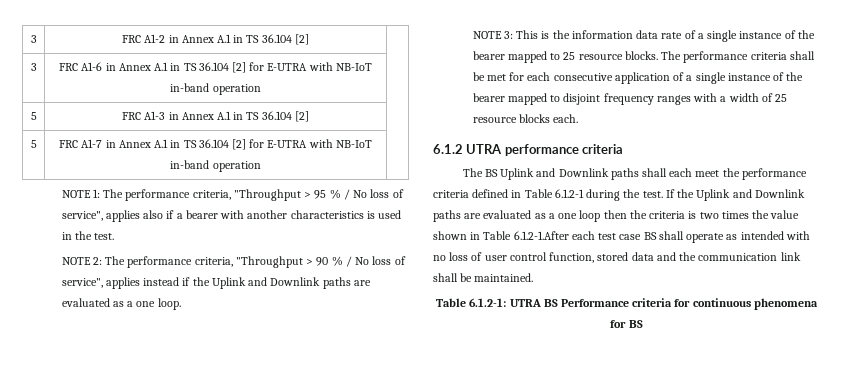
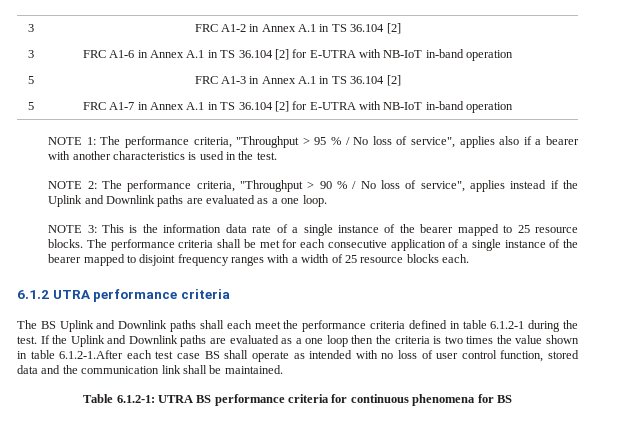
- The BS Uplink and Downlink paths shall each meet the performance criteria defined in Table 6.1.2-1 during the test.
+ The BS Uplink and Downlink paths shall each meet the performance criteria defined in table 6.1.2-1 during the test.
- If the Uplink and Downlink paths are evaluated as a one loop then the criteria is two times the value shown in Table 6.1.2-1.After each test case BS shall operate as intended with no loss of user control function, stored data and the communication link shall be maintained.
+ If the Uplink and Downlink paths are evaluated as a one loop then the criteria is two times the value shown in table 6.1.2-1.After each test case BS shall operate as intended with no loss of user control function, stored data and the communication link shall be maintained.
- Table 6.1.2-1: UTRA BS Performance criteria for continuous phenomena for BS
+ Table 6.1.2-1: UTRA BS performance criteria for continuous phenomena for BS

